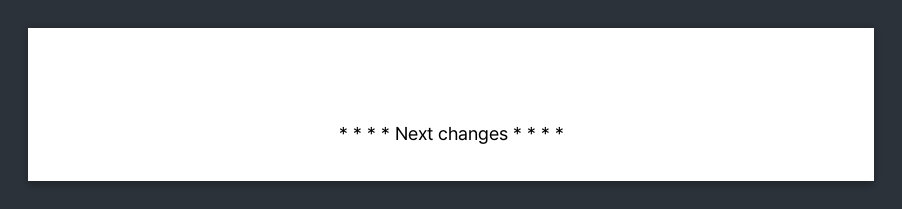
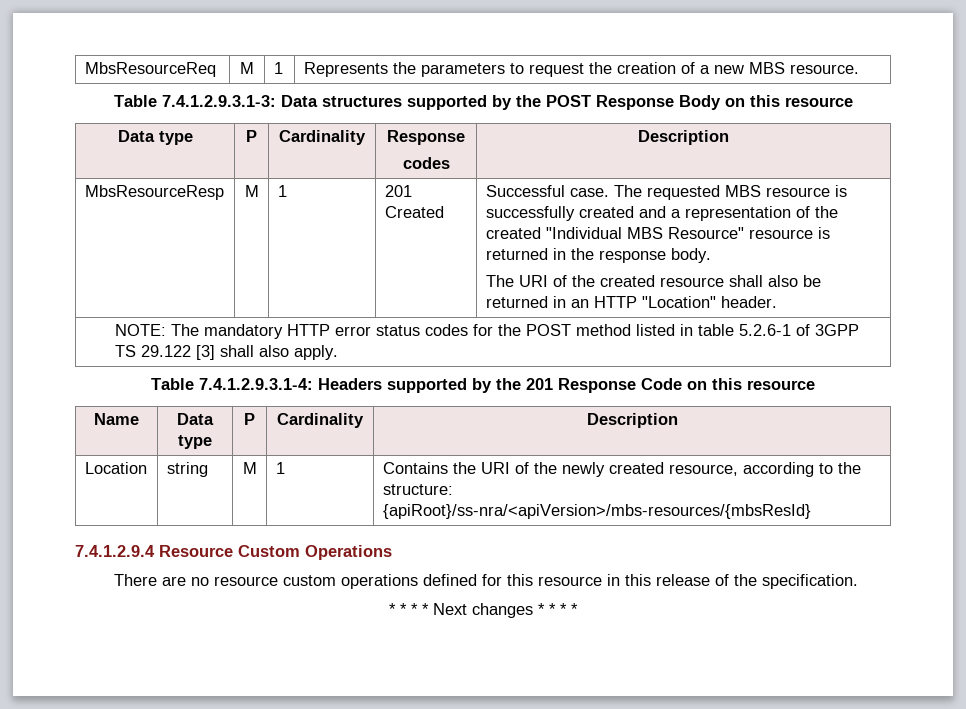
+ MbsResourceReq | M | 1 | Represents the parameters to request the creation of a new MBS resource.
+ Table 7.4.1.2.9.3.1-3: Data structures supported by the POST Response Body on this resource
+ Data type | P | Cardinality | Response
+ codes | Description
+ MbsResourceResp | M | 1 | 201 Created | Successful case. The requested MBS resource is successfully created and a representation of the created "Individual MBS Resource" resource is returned in the response body.
+ The URI of the created resource shall also be returned in an HTTP "Location" header.
+ NOTE: The mandatory HTTP error status codes for the POST method listed in table 5.2.6-1 of 3GPP TS 29.122 [3] shall also apply.
+ Table 7.4.1.2.9.3.1-4: Headers supported by the 201 Response Code on this resource
+ Name | Data type | P | Cardinality | Description
+ Location | string | M | 1 | Contains the URI of the newly created resource, according to the structure: {apiRoot}/ss-nra/<apiVersion>/mbs-resources/{mbsResId}
+ 7.4.1.2.9.4 Resource Custom Operations
+ There are no resource custom operations defined for this resource in this release of the specification.

